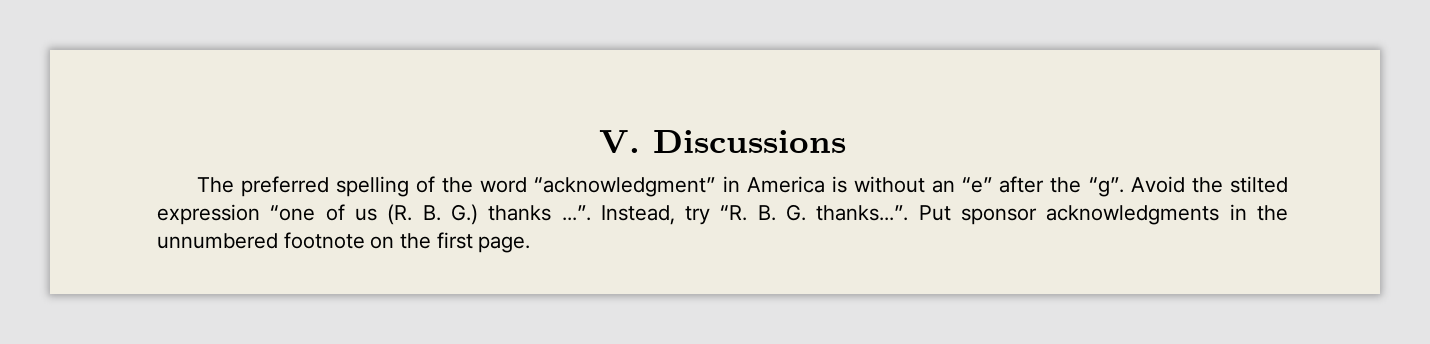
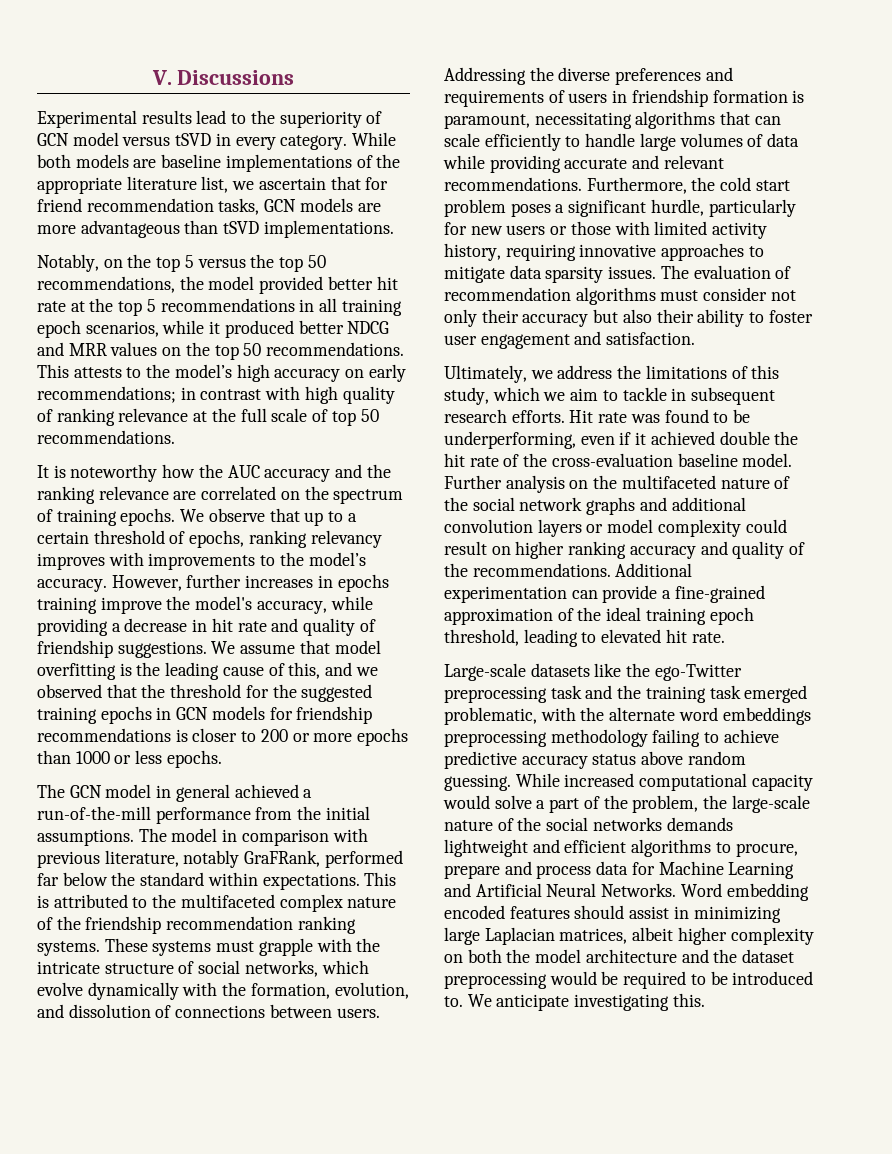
- The preferred spelling of the word “acknowledgment” in America is without an “e” after the “g”. Avoid the stilted expression “one of us (R. B. G.) thanks ...”. Instead, try “R. B. G. thanks...”. Put sponsor acknowledgments in the unnumbered footnote on the first page.
+ Experimental results lead to the superiority of GCN model versus tSVD in every category. While both models are baseline implementations of the appropriate literature list, we ascertain that for friend recommendation tasks, GCN models are more advantageous than tSVD implementations.
+ Notably, on the top 5 versus the top 50 recommendations, the model provided better hit rate at the top 5 recommendations in all training epoch scenarios, while it produced better NDCG and MRR values on the top 50 recommendations. This attests to the model’s high accuracy on early recommendations; in contrast with high quality of ranking relevance at the full scale of top 50 recommendations.
+ It is noteworthy how the AUC accuracy and the ranking relevance are correlated on the spectrum of training epochs. We observe that up to a certain threshold of epochs, ranking relevancy improves with improvements to the model’s accuracy. However, further increases in epochs training improve the model's accuracy, while providing a decrease in hit rate and quality of friendship suggestions. We assume that model overfitting is the leading cause of this, and we observed that the threshold for the suggested training epochs in GCN models for friendship recommendations is closer to 200 or more epochs than 1000 or less epochs.
+ The GCN model in general achieved a run-of-the-mill performance from the initial assumptions. The model in comparison with previous literature, notably GraFRank, performed far below the standard within expectations. This is attributed to the multifaceted complex nature of the friendship recommendation ranking systems. These systems must grapple with the intricate structure of social networks, which evolve dynamically with the formation, evolution, and dissolution of connections between users. Addressing the diverse preferences and requirements of users in friendship formation is paramount, necessitating algorithms that can scale efficiently to handle large volumes of data while providing accurate and relevant recommendations. Furthermore, the cold start problem poses a significant hurdle, particularly for new users or those with limited activity history, requiring innovative approaches to mitigate data sparsity issues. The evaluation of recommendation algorithms must consider not only their accuracy but also their ability to foster user engagement and satisfaction.
+ Ultimately, we address the limitations of this study, which we aim to tackle in subsequent research efforts. Hit rate was found to be underperforming, even if it achieved double the hit rate of the cross-evaluation baseline model. Further analysis on the multifaceted nature of the social network graphs and additional convolution layers or model complexity could result on higher ranking accuracy and quality of the recommendations. Additional experimentation can provide a fine-grained approximation of the ideal training epoch threshold, leading to elevated hit rate.
+ Large-scale datasets like the ego-Twitter preprocessing task and the training task emerged problematic, with the alternate word embeddings preprocessing methodology failing to achieve predictive accuracy status above random guessing. While increased computational capacity would solve a part of the problem, the large-scale nature of the social networks demands lightweight and efficient algorithms to procure, prepare and process data for Machine Learning and Artificial Neural Networks. Word embedding encoded features should assist in minimizing large Laplacian matrices, albeit higher complexity on both the model architecture and the dataset preprocessing would be required to be introduced to. We anticipate investigating this.

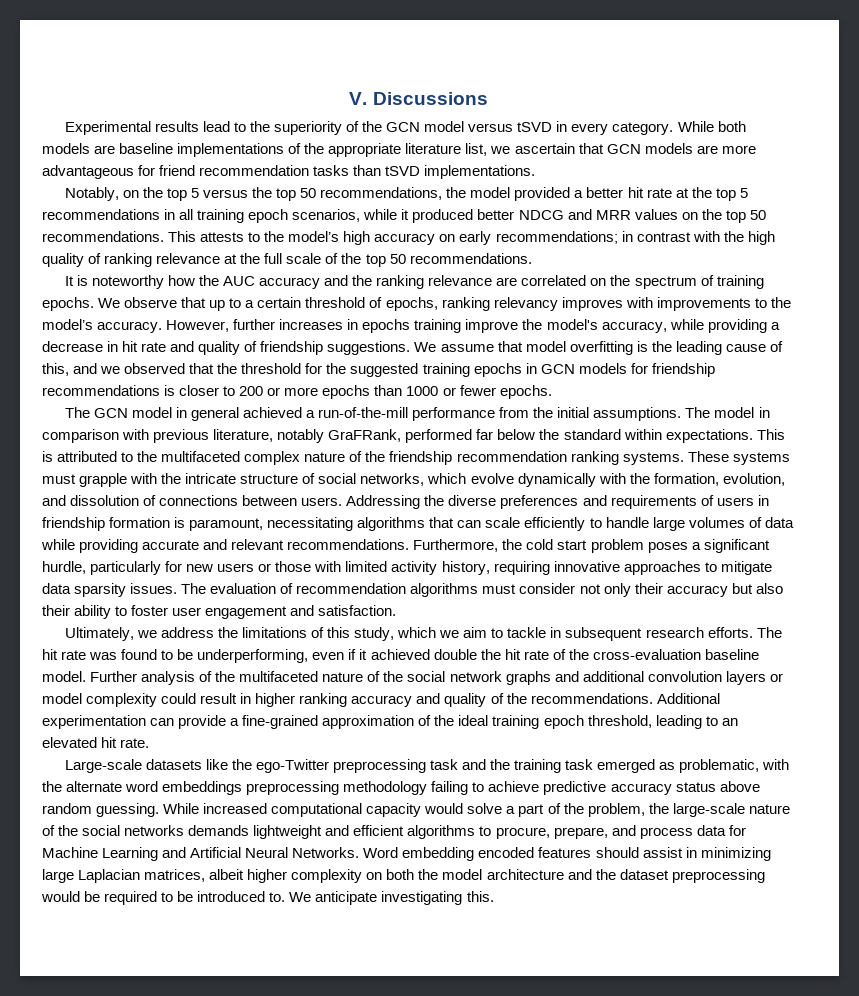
- Experimental results lead to the superiority of GCN model versus tSVD in every category.
+ Experimental results lead to the superiority of the GCN model versus tSVD in every category.
- While both models are baseline implementations of the appropriate literature list, we ascertain that for friend recommendation tasks, GCN models are more advantageous than tSVD implementations.
+ While both models are baseline implementations of the appropriate literature list, we ascertain that GCN models are more advantageous for friend recommendation tasks than tSVD implementations.
- Notably, on the top 5 versus the top 50 recommendations, the model provided better hit rate at the top 5 recommendations in all training epoch scenarios, while it produced better NDCG and MRR values on the top 50 recommendations.
+ Notably, on the top 5 versus the top 50 recommendations, the model provided a better hit rate at the top 5 recommendations in all training epoch scenarios, while it produced better NDCG and MRR values on the top 50 recommendations.
- This attests to the model’s high accuracy on early recommendations; in contrast with high quality of ranking relevance at the full scale of top 50 recommendations.
+ This attests to the model’s high accuracy on early recommendations; in contrast with the high quality of ranking relevance at the full scale of the top 50 recommendations.
- We assume that model overfitting is the leading cause of this, and we observed that the threshold for the suggested training epochs in GCN models for friendship recommendations is closer to 200 or more epochs than 1000 or less epochs.
+ We assume that model overfitting is the leading cause of this, and we observed that the threshold for the suggested training epochs in GCN models for friendship recommendations is closer to 200 or more epochs than 1000 or fewer epochs.
- Hit rate was found to be underperforming, even if it achieved double the hit rate of the cross-evaluation baseline model.
+ The hit rate was found to be underperforming, even if it achieved double the hit rate of the cross-evaluation baseline model.
- Further analysis on the multifaceted nature of the social network graphs and additional convolution layers or model complexity could result on higher ranking accuracy and quality of the recommendations.
+ Further analysis of the multifaceted nature of the social network graphs and additional convolution layers or model complexity could result in higher ranking accuracy and quality of the recommendations.
- Additional experimentation can provide a fine-grained approximation of the ideal training epoch threshold, leading to elevated hit rate.
+ Additional experimentation can provide a fine-grained approximation of the ideal training epoch threshold, leading to an elevated hit rate.
- Large-scale datasets like the ego-Twitter preprocessing task and the training task emerged problematic, with the alternate word embeddings preprocessing methodology failing to achieve predictive accuracy status above random guessing.
+ Large-scale datasets like the ego-Twitter preprocessing task and the training task emerged as problematic, with the alternate word embeddings preprocessing methodology failing to achieve predictive accuracy status above random guessing.
- While increased computational capacity would solve a part of the problem, the large-scale nature of the social networks demands lightweight and efficient algorithms to procure, prepare and process data for Machine Learning and Artificial Neural Networks.
+ While increased computational capacity would solve a part of the problem, the large-scale nature of the social networks demands lightweight and efficient algorithms to procure, prepare, and process data for Machine Learning and Artificial Neural Networks.

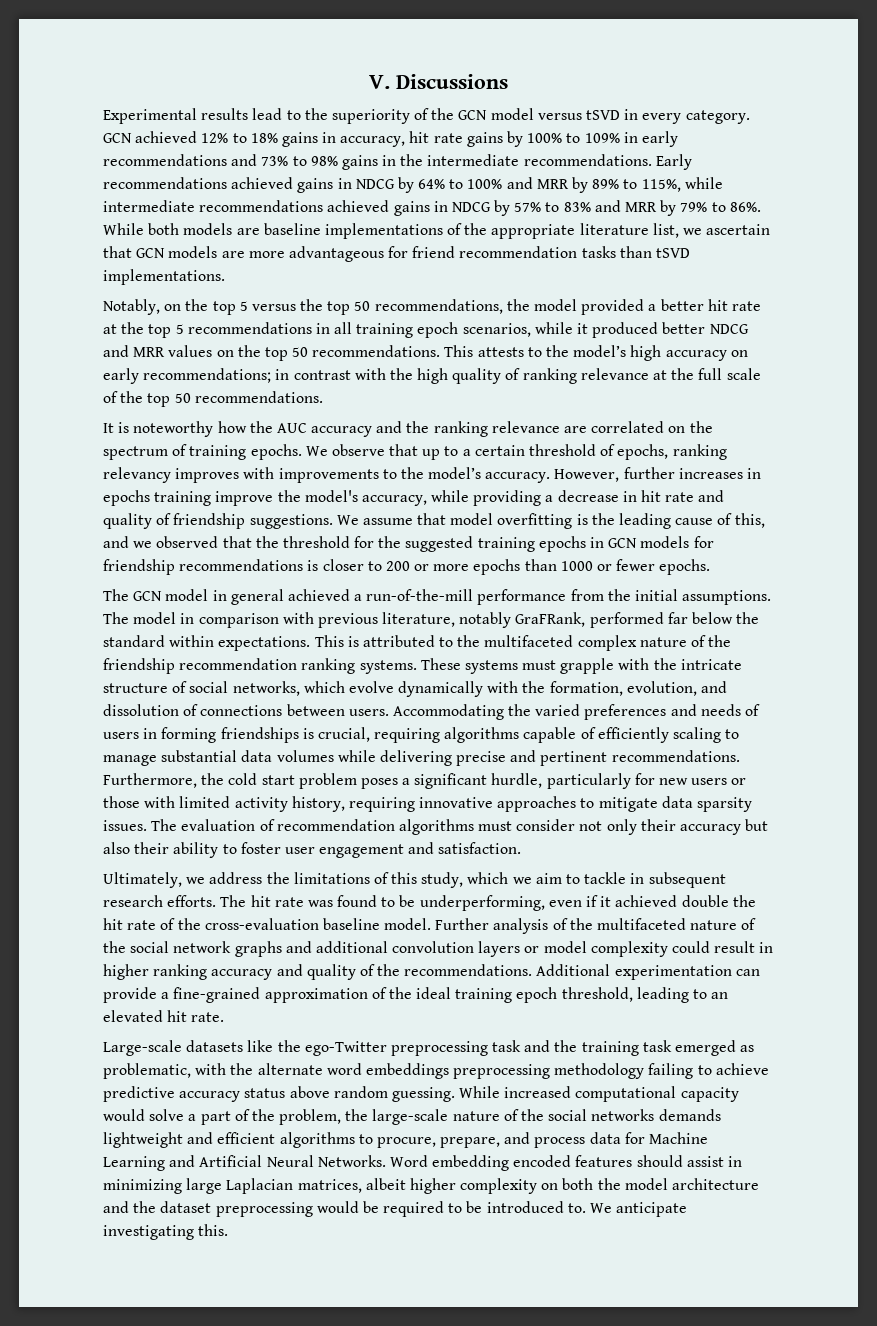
+ GCN achieved 12% to 18% gains in accuracy, hit rate gains by 100% to 109% in early recommendations and 73% to 98% gains in the intermediate recommendations. Early recommendations achieved gains in NDCG by 64% to 100% and MRR by 89% to 115%, while intermediate recommendations achieved gains in NDCG by 57% to 83% and MRR by 79% to 86%.
- Addressing the diverse preferences and requirements of users in friendship formation is paramount, necessitating algorithms that can scale efficiently to handle large volumes of data while providing accurate and relevant recommendations.
+ Accommodating the varied preferences and needs of users in forming friendships is crucial, requiring algorithms capable of efficiently scaling to manage substantial data volumes while delivering precise and pertinent recommendations.

